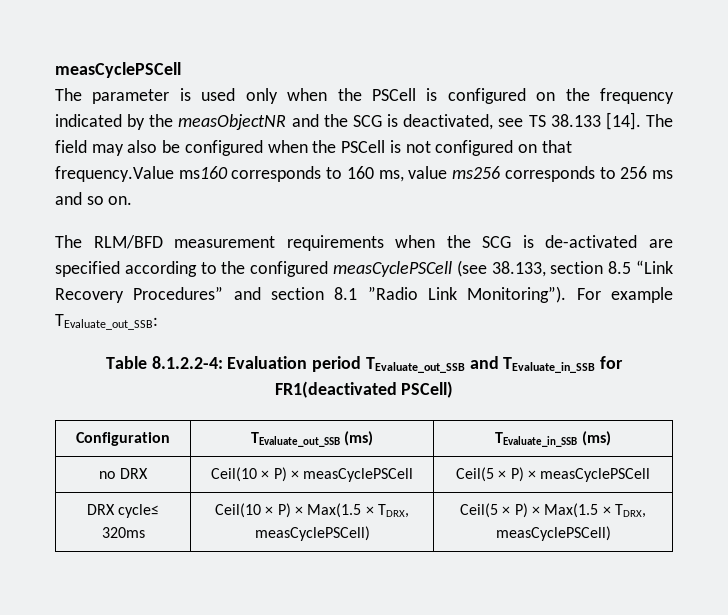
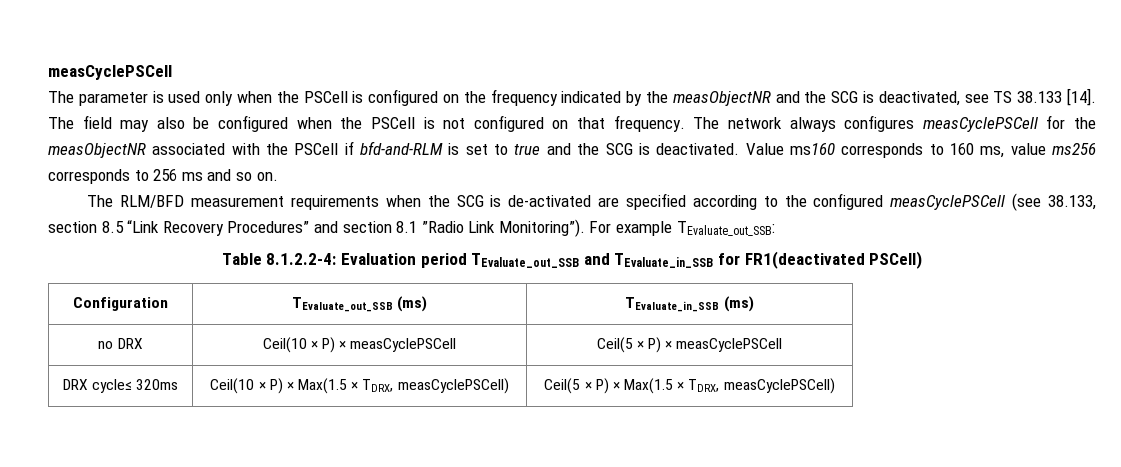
- The field may also be configured when the PSCell is not configured on that frequency.Value ms160 corresponds to 160 ms, value ms256 corresponds to 256 ms and so on.
+ The field may also be configured when the PSCell is not configured on that frequency. The network always configures measCyclePSCell for the measObjectNR associated with the PSCell if bfd-and-RLM is set to true and the SCG is deactivated. Value ms160 corresponds to 160 ms, value ms256 corresponds to 256 ms and so on.

